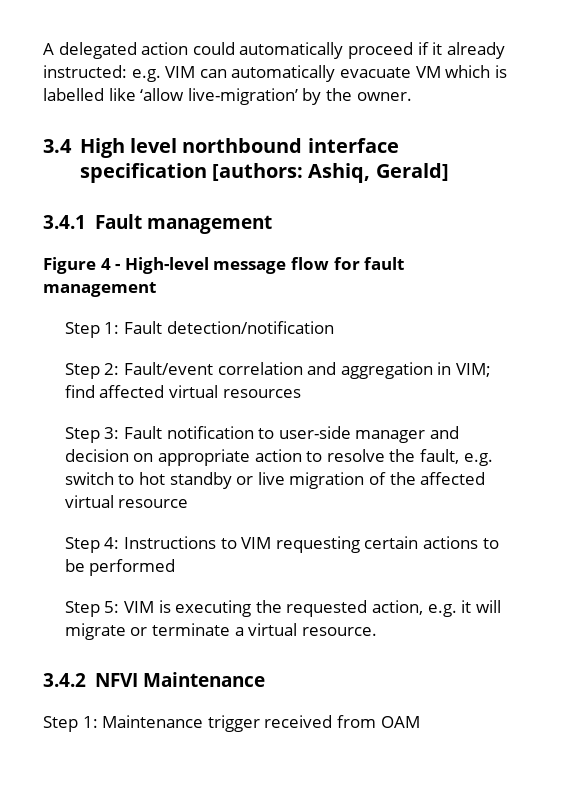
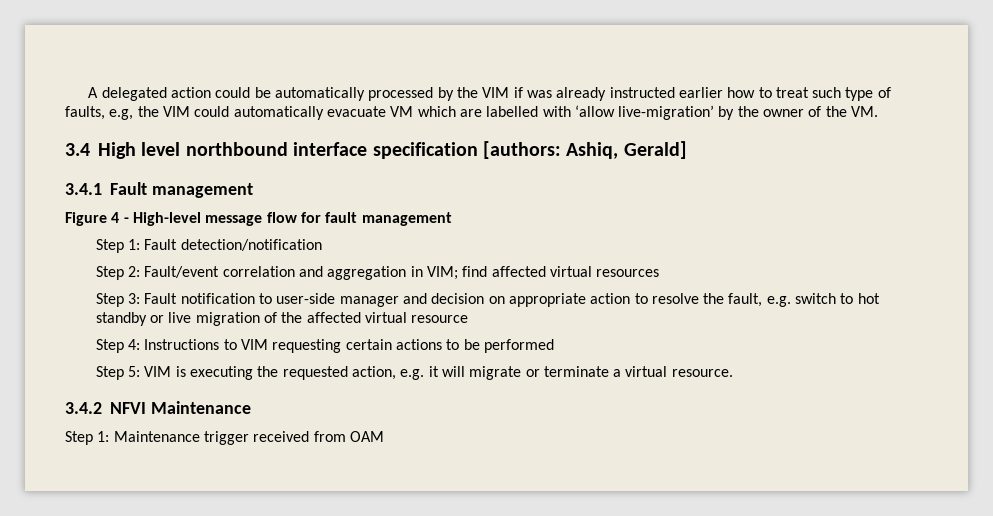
- A delegated action could automatically proceed if it already instructed: e.g. VIM can automatically evacuate VM which is labelled like ‘allow live-migration’ by the owner.
+ A delegated action could be automatically processed by the VIM if was already instructed earlier how to treat such type of faults, e.g, the VIM could automatically evacuate VM which are labelled with ‘allow live-migration’ by the owner of the VM.

